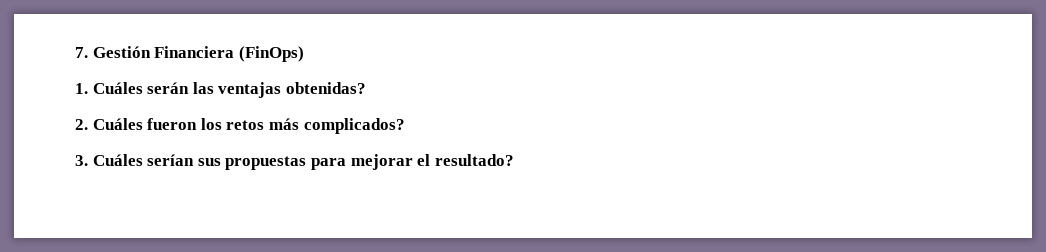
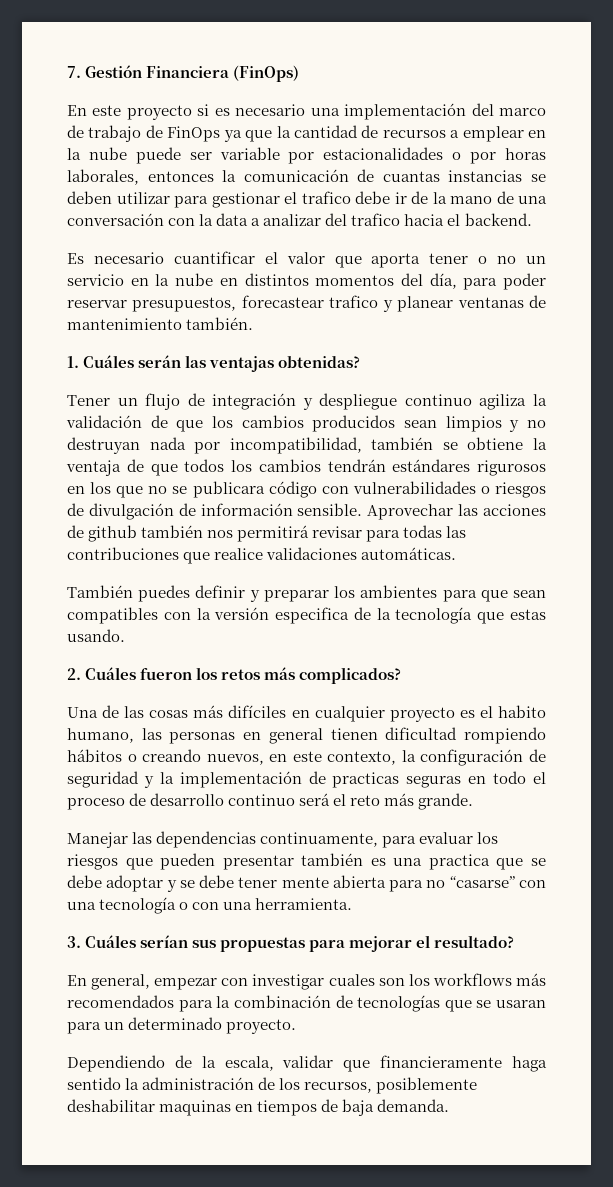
+ En este proyecto si es necesario una implementación del marco de trabajo de FinOps ya que la cantidad de recursos a emplear en la nube puede ser variable por estacionalidades o por horas laborales, entonces la comunicación de cuantas instancias se deben utilizar para gestionar el trafico debe ir de la mano de una conversación con la data a analizar del trafico hacia el backend.
+ Es necesario cuantificar el valor que aporta tener o no un servicio en la nube en distintos momentos del día, para poder reservar presupuestos, forecastear trafico y planear ventanas de mantenimiento también.
+ Tener un flujo de integración y despliegue continuo agiliza la validación de que los cambios producidos sean limpios y no destruyan nada por incompatibilidad, también se obtiene la ventaja de que todos los cambios tendrán estándares rigurosos en los que no se publicara código con vulnerabilidades o riesgos de divulgación de información sensible. Aprovechar las acciones de github también nos permitirá revisar para todas las contribuciones que realice validaciones automáticas.
+ También puedes definir y preparar los ambientes para que sean compatibles con la versión especifica de la tecnología que estas usando.
+ Una de las cosas más difíciles en cualquier proyecto es el habito humano, las personas en general tienen dificultad rompiendo hábitos o creando nuevos, en este contexto, la configuración de seguridad y la implementación de practicas seguras en todo el proceso de desarrollo continuo será el reto más grande.
+ Manejar las dependencias continuamente, para evaluar los riesgos que pueden presentar también es una practica que se debe adoptar y se debe tener mente abierta para no “casarse” con una tecnología o con una herramienta.
+ En general, empezar con investigar cuales son los workflows más recomendados para la combinación de tecnologías que se usaran para un determinado proyecto.
+ Dependiendo de la escala, validar que financieramente haga sentido la administración de los recursos, posiblemente deshabilitar maquinas en tiempos de baja demanda.

